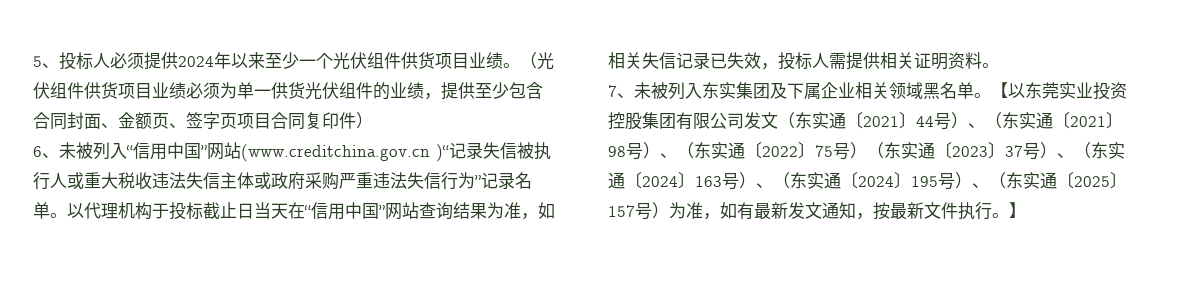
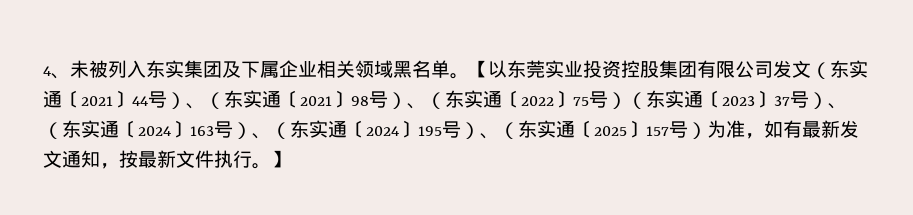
- 5、投标人必须提供2024年以来至少一个光伏组件供货项目业绩。（光伏组件供货项目业绩必须为单一供货光伏组件的业绩，提供至少包含合同封面、金额页、签字页项目合同复印件）
- 6、未被列入“信用中国”网站(www.creditchina.gov.cn )“记录失信被执行人或重大税收违法失信主体或政府采购严重违法失信行为”记录名单。以代理机构于投标截止日当天在“信用中国”网站查询结果为准，如相关失信记录已失效，投标人需提供相关证明资料。
- 7、未被列入东实集团及下属企业相关领域黑名单。
+ 4、未被列入东实集团及下属企业相关领域黑名单。

